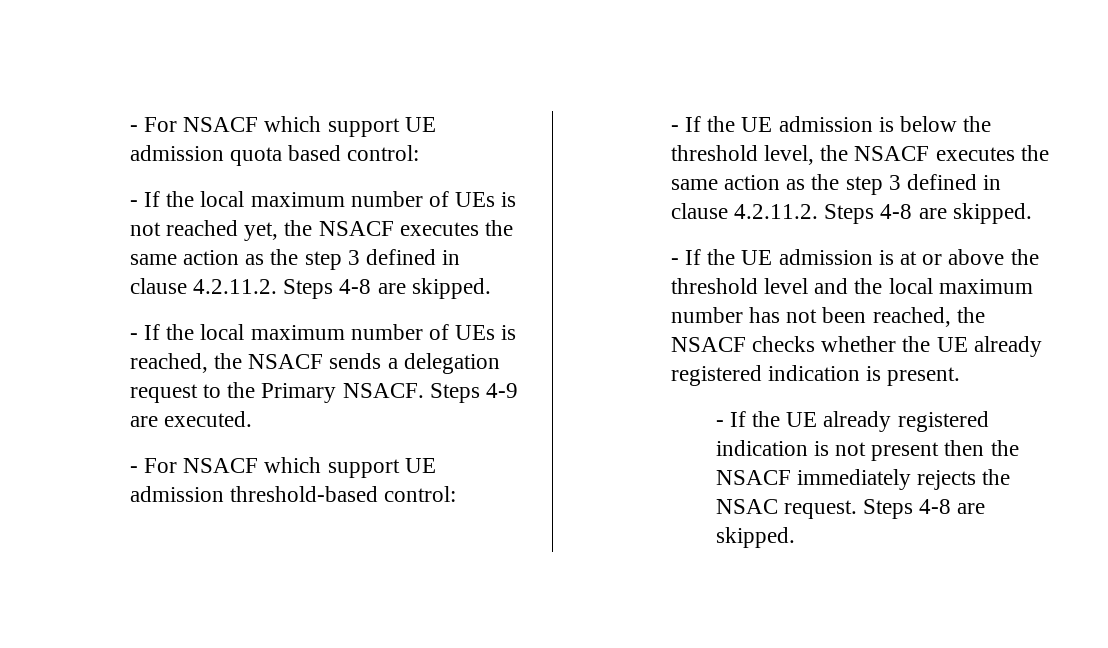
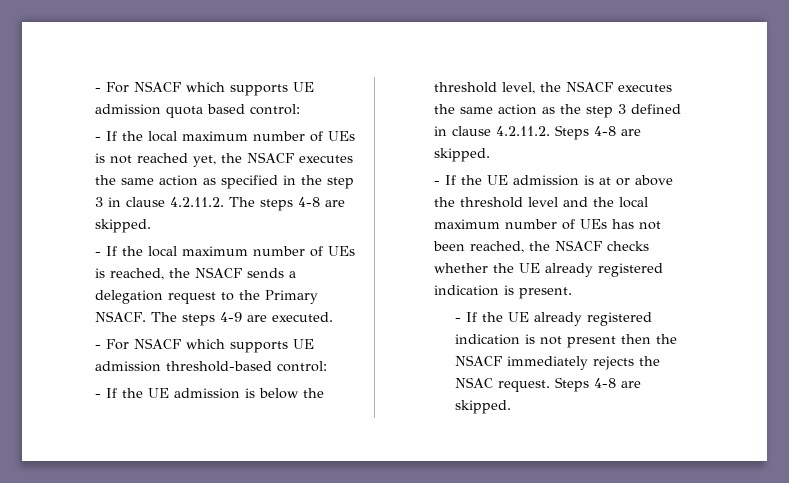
- - For NSACF which support UE admission quota based control:
+ - For NSACF which supports UE admission quota based control:
- - If the local maximum number of UEs is not reached yet, the NSACF executes the same action as the step 3 defined in clause 4.2.11.2. Steps 4-8 are skipped.
+ - If the local maximum number of UEs is not reached yet, the NSACF executes the same action as specified in the step 3 in clause 4.2.11.2. The steps 4-8 are skipped.
- Steps 4-9 are executed.
+ The steps 4-9 are executed.
- - For NSACF which support UE admission threshold-based control:
+ - For NSACF which supports UE admission threshold-based control:
- - If the UE admission is at or above the threshold level and the local maximum number has not been reached, the NSACF checks whether the UE already registered indication is present.
+ - If the UE admission is at or above the threshold level and the local maximum number of UEs has not been reached, the NSACF checks whether the UE already registered indication is present.

